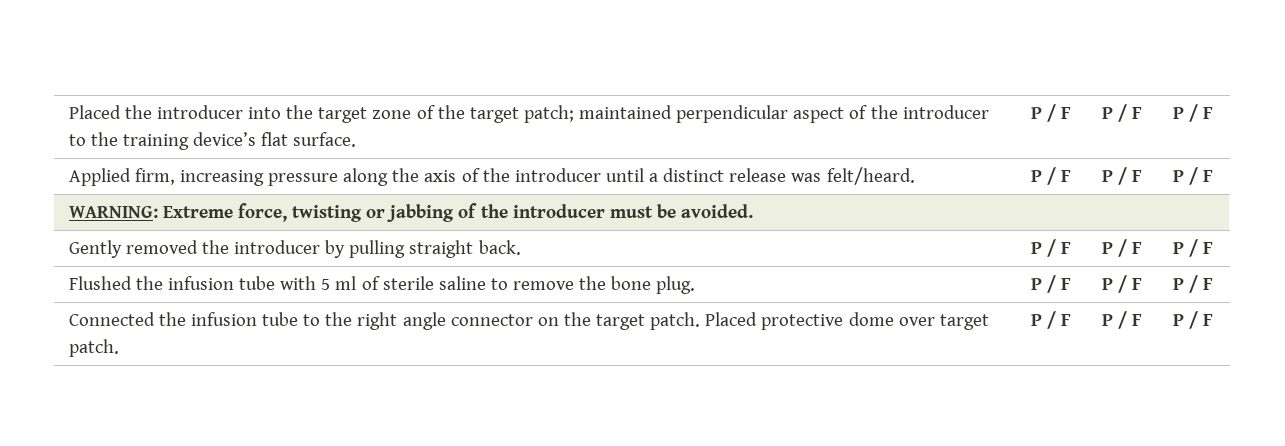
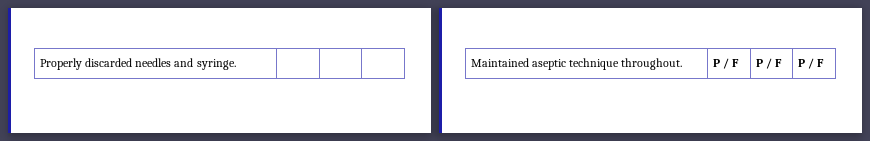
- Placed the introducer into the target zone of the target patch; maintained perpendicular aspect of the introducer to the training device’s flat surface. | P / F | P / F | P / F
- Applied firm, increasing pressure along the axis of the introducer until a distinct release was felt/heard. | P / F | P / F | P / F
- WARNING: Extreme force, twisting or jabbing of the introducer must be avoided.
- Gently removed the introducer by pulling straight back. | P / F | P / F | P / F
- Flushed the infusion tube with 5 ml of sterile saline to remove the bone plug. | P / F | P / F | P / F
- Connected the infusion tube to the right angle connector on the target patch. Placed protective dome over target patch. | P / F | P / F | P / F
+ Properly discarded needles and syringe. | | |
+ Maintained aseptic technique throughout. | P / F | P / F | P / F

